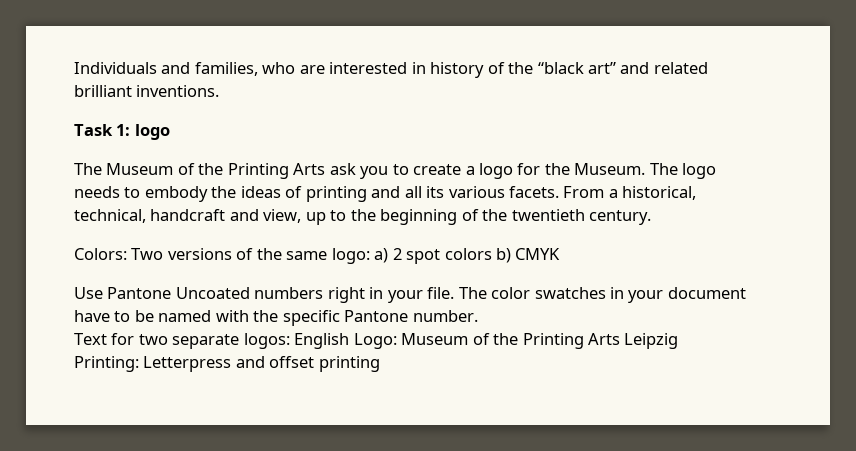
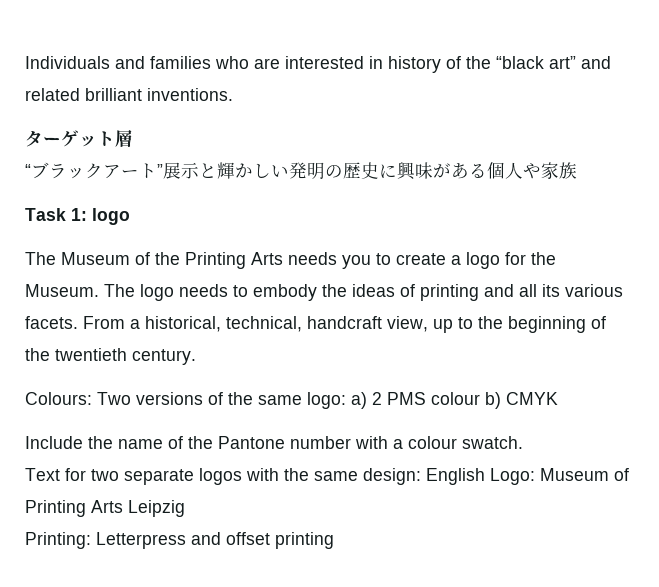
- Individuals and families, who are interested in history of the “black art” and related brilliant inventions.
+ Individuals and families who are interested in history of the “black art” and related brilliant inventions.
+ ターゲット層
+ “ブラックアート”展示と輝かしい発明の歴史に興味がある個人や家族
- The Museum of the Printing Arts ask you to create a logo for the Museum.
+ The Museum of the Printing Arts needs you to create a logo for the Museum.
- From a historical, technical, handcraft and view, up to the beginning of the twentieth century.
+ From a historical, technical, handcraft view, up to the beginning of the twentieth century.
- Colors: Two versions of the same logo: a) 2 spot colors b) CMYK
+ Colours: Two versions of the same logo: a) 2 PMS colour b) CMYK
- Use Pantone Uncoated numbers right in your file. The color swatches in your document have to be named with the specific Pantone number.
+ Include the name of the Pantone number with a colour swatch.
- Text for two separate logos: English Logo: Museum of the Printing Arts Leipzig
+ Text for two separate logos with the same design: English Logo: Museum of Printing Arts Leipzig

